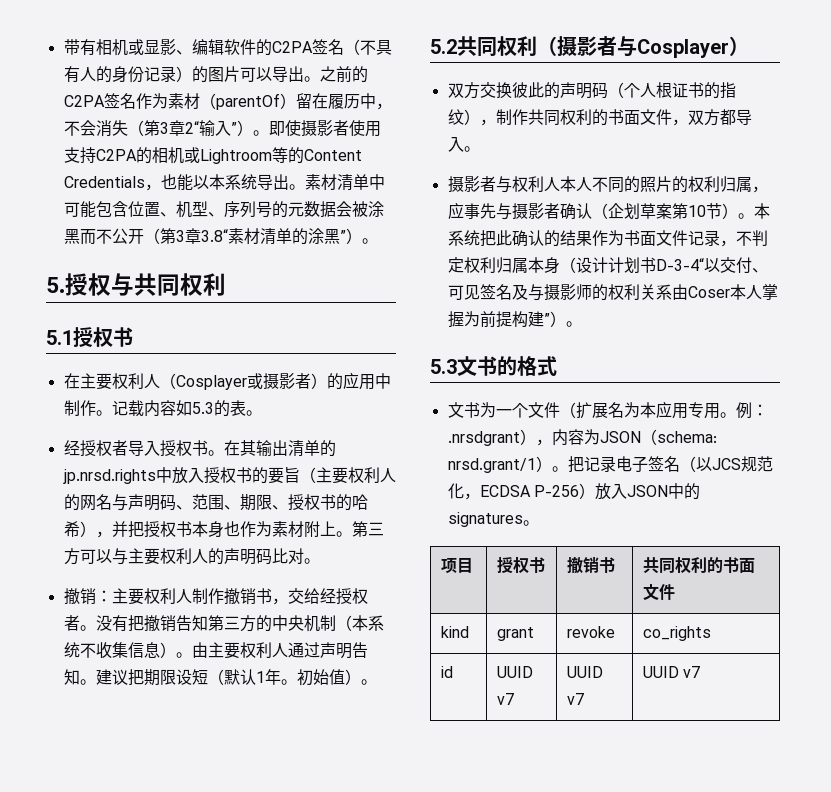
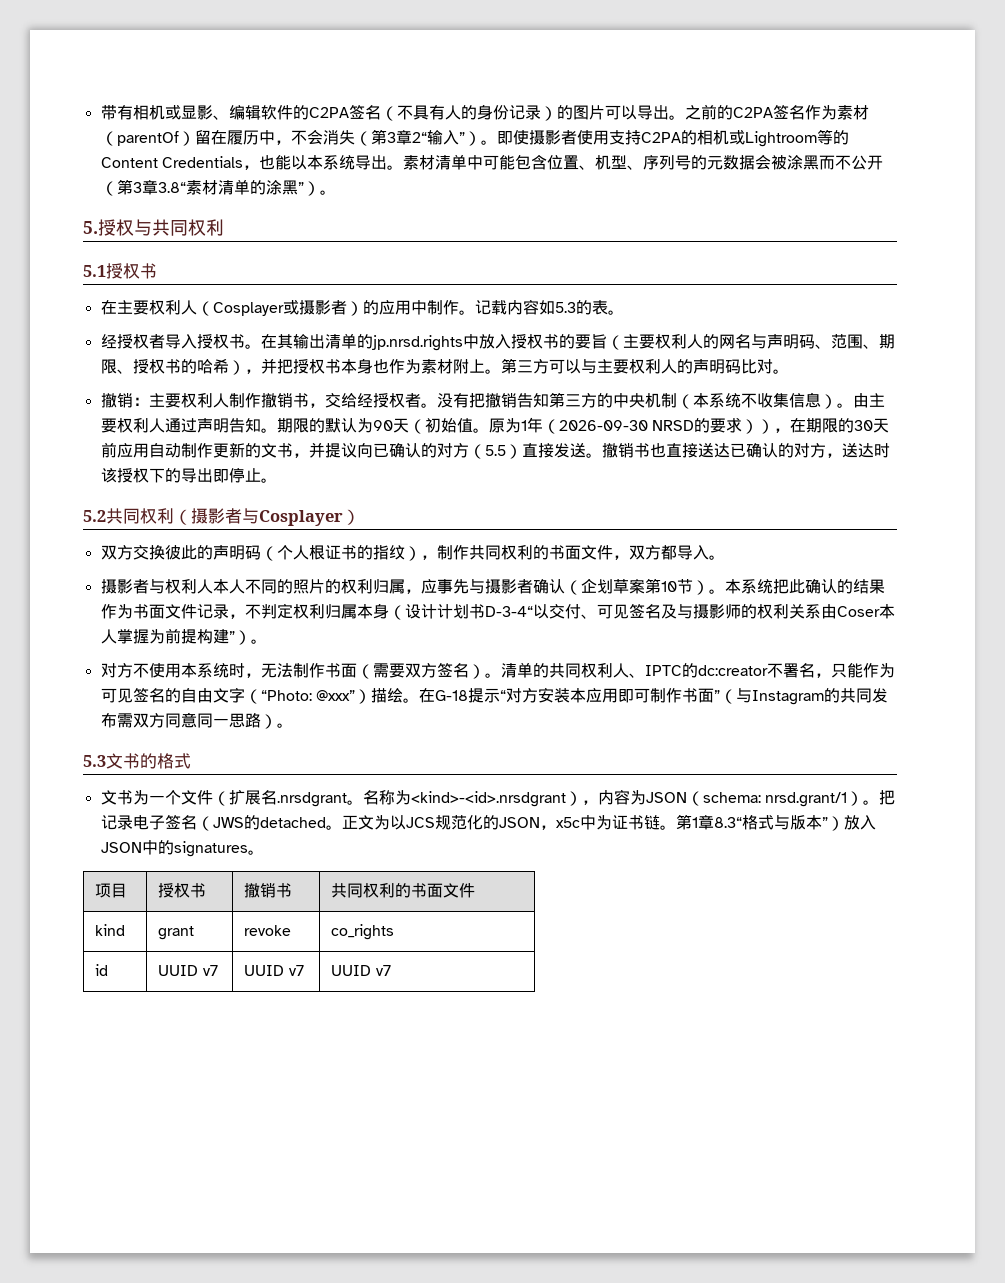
- 建议把期限设短（默认1年。初始值）。
+ 期限的默认为90天（初始值。原为1年（2026-09-30 NRSD的要求）），在期限的30天前应用自动制作更新的文书，并提议向已确认的对方（5.5）直接发送。撤销书也直接送达已确认的对方，送达时该授权下的导出即停止。
+ 对方不使用本系统时，无法制作书面（需要双方签名）。清单的共同权利人、IPTC的dc:creator不署名，只能作为可见签名的自由文字（“Photo: @xxx”）描绘。在G-18提示“对方安装本应用即可制作书面”（与Instagram的共同发布需双方同意同一思路）。
- 文书为一个文件（扩展名为本应用专用。例：.nrsdgrant），内容为JSON（schema: nrsd.grant/1）。
+ 文书为一个文件（扩展名.nrsdgrant。名称为<kind>-<id>.nrsdgrant），内容为JSON（schema: nrsd.grant/1）。
- 把记录电子签名（以JCS规范化，ECDSA P-256）放入JSON中的signatures。
+ 把记录电子签名（JWS的detached。正文为以JCS规范化的JSON，x5c中为证书链。第1章8.3“格式与版本”）放入JSON中的signatures。

